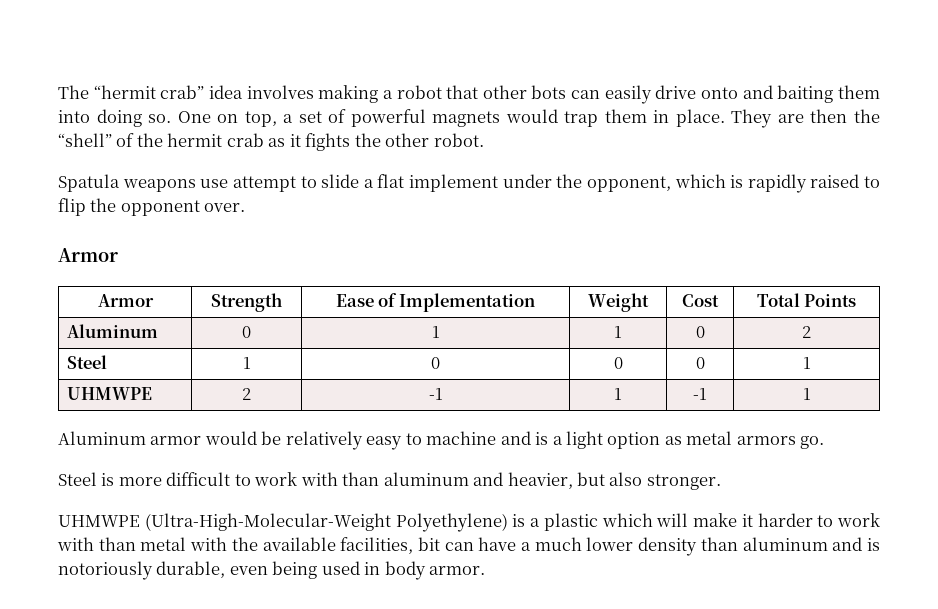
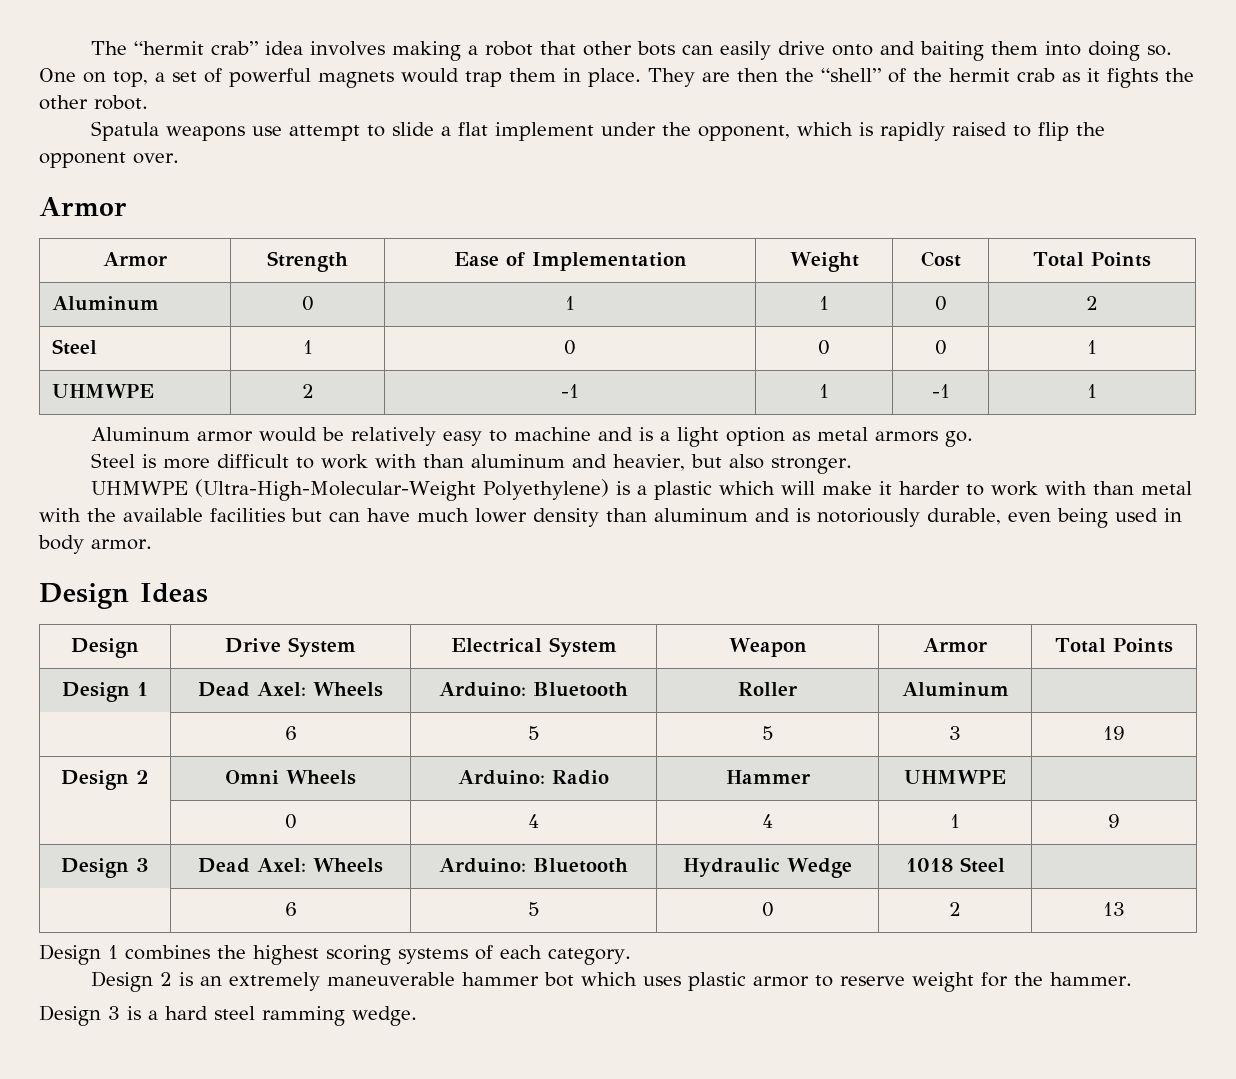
- UHMWPE (Ultra-High-Molecular-Weight Polyethylene) is a plastic which will make it harder to work with than metal with the available facilities, bit can have a much lower density than aluminum and is notoriously durable, even being used in body armor.
+ UHMWPE (Ultra-High-Molecular-Weight Polyethylene) is a plastic which will make it harder to work with than metal with the available facilities but can have much lower density than aluminum and is notoriously durable, even being used in body armor.
+ Design Ideas
+ Design | Drive System | Electrical System | Weapon | Armor | Total Points
+ Design 1 | Dead Axel: Wheels | Arduino: Bluetooth | Roller | Aluminum |
+ | 6 | 5 | 5 | 3 | 19
+ Design 2 | Omni Wheels | Arduino: Radio | Hammer | UHMWPE |
+ | 0 | 4 | 4 | 1 | 9
+ Design 3 | Dead Axel: Wheels | Arduino: Bluetooth | Hydraulic Wedge | 1018 Steel |
+ | 6 | 5 | 0 | 2 | 13
+ Design 1 combines the highest scoring systems of each category.
+ Design 2 is an extremely maneuverable hammer bot which uses plastic armor to reserve weight for the hammer.
+ Design 3 is a hard steel ramming wedge.

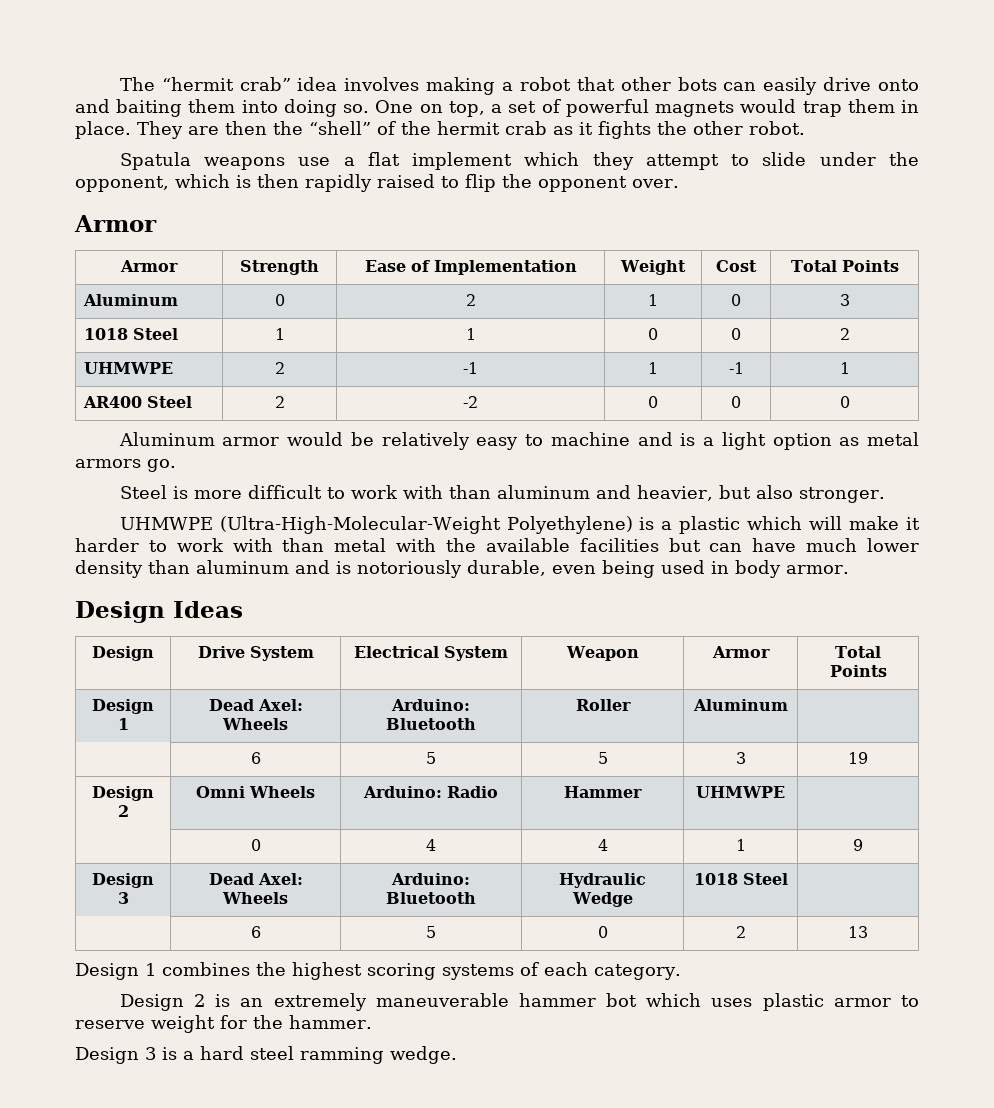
- Spatula weapons use attempt to slide a flat implement under the opponent, which is rapidly raised to flip the opponent over.
+ Spatula weapons use a flat implement which they attempt to slide under the opponent, which is then rapidly raised to flip the opponent over.
- Aluminum | 0 | 1 | 1 | 0 | 2
- Steel | 1 | 0 | 0 | 0 | 1
+ Aluminum | 0 | 2 | 1 | 0 | 3
+ 1018 Steel | 1 | 1 | 0 | 0 | 2
+ AR400 Steel | 2 | -2 | 0 | 0 | 0

